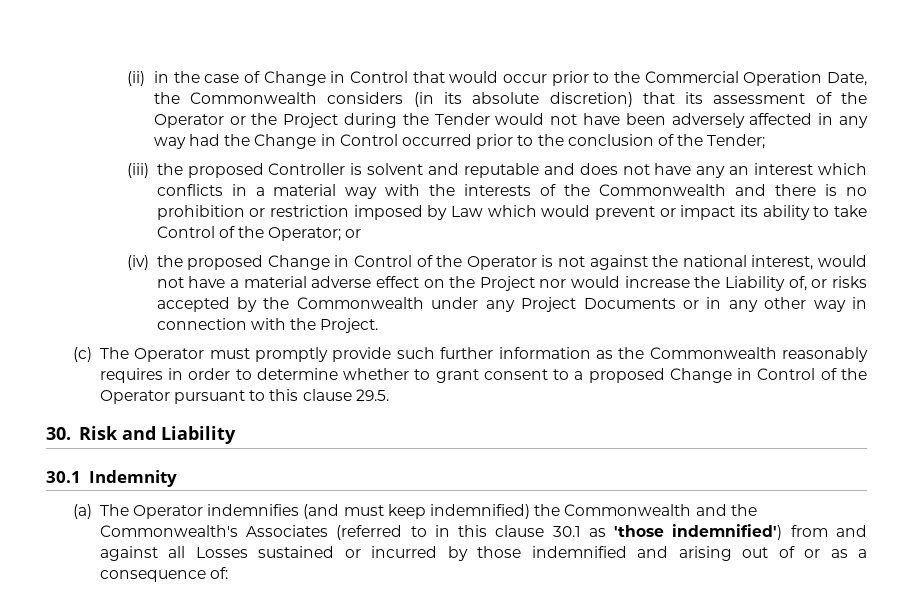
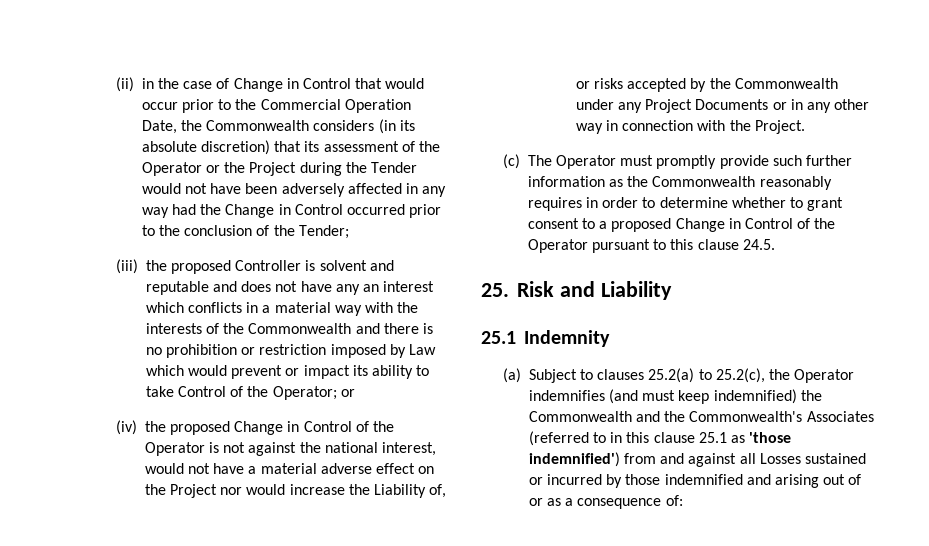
- (c) The Operator must promptly provide such further information as the Commonwealth reasonably requires in order to determine whether to grant consent to a proposed Change in Control of the Operator pursuant to this clause 29.5.
- 30. Risk and Liability
+ (c) The Operator must promptly provide such further information as the Commonwealth reasonably requires in order to determine whether to grant consent to a proposed Change in Control of the Operator pursuant to this clause 24.5.
+ 25. Risk and Liability
- 30.1 Indemnity
+ 25.1 Indemnity
- (a) The Operator indemnifies (and must keep indemnified) the Commonwealth and the Commonwealth's Associates (referred to in this clause 30.1 as 'those indemnified') from and against all Losses sustained or incurred by those indemnified and arising out of or as a consequence of:
+ (a) Subject to clauses 25.2(a) to 25.2(c), the Operator indemnifies (and must keep indemnified) the Commonwealth and the Commonwealth's Associates (referred to in this clause 25.1 as 'those indemnified') from and against all Losses sustained or incurred by those indemnified and arising out of or as a consequence of:

